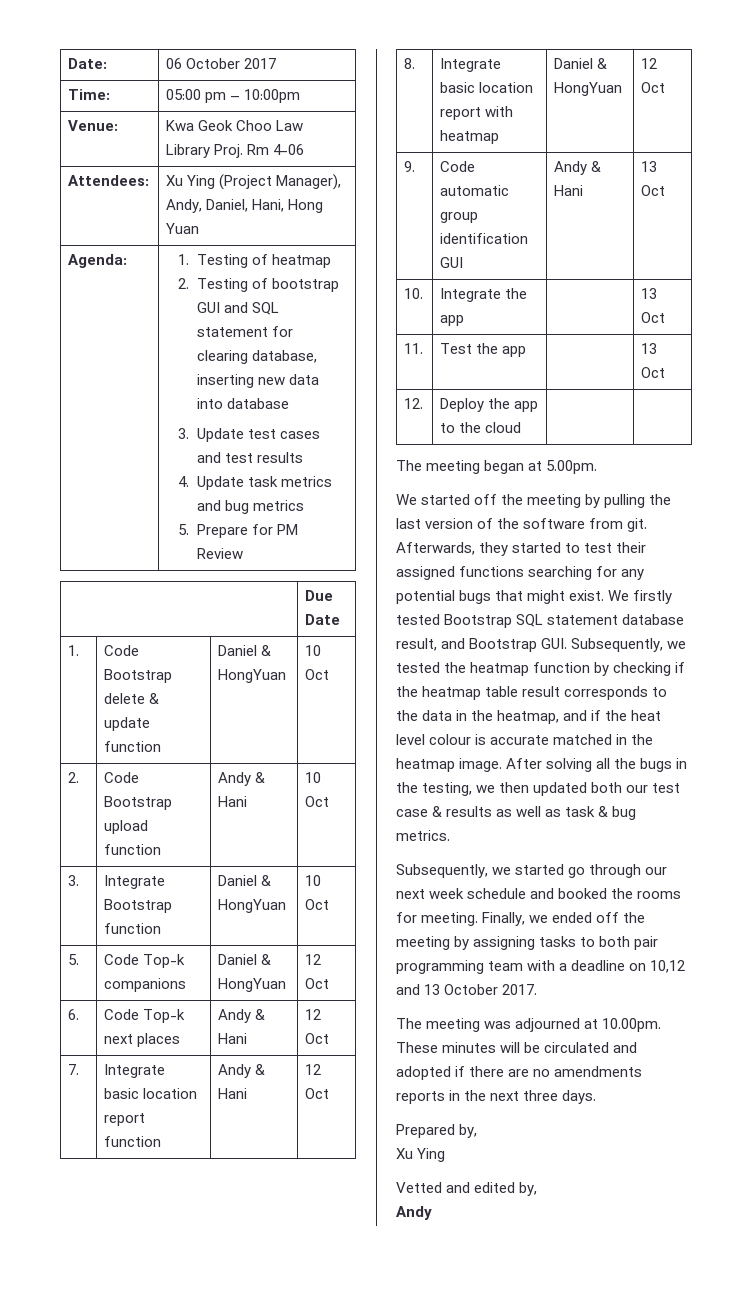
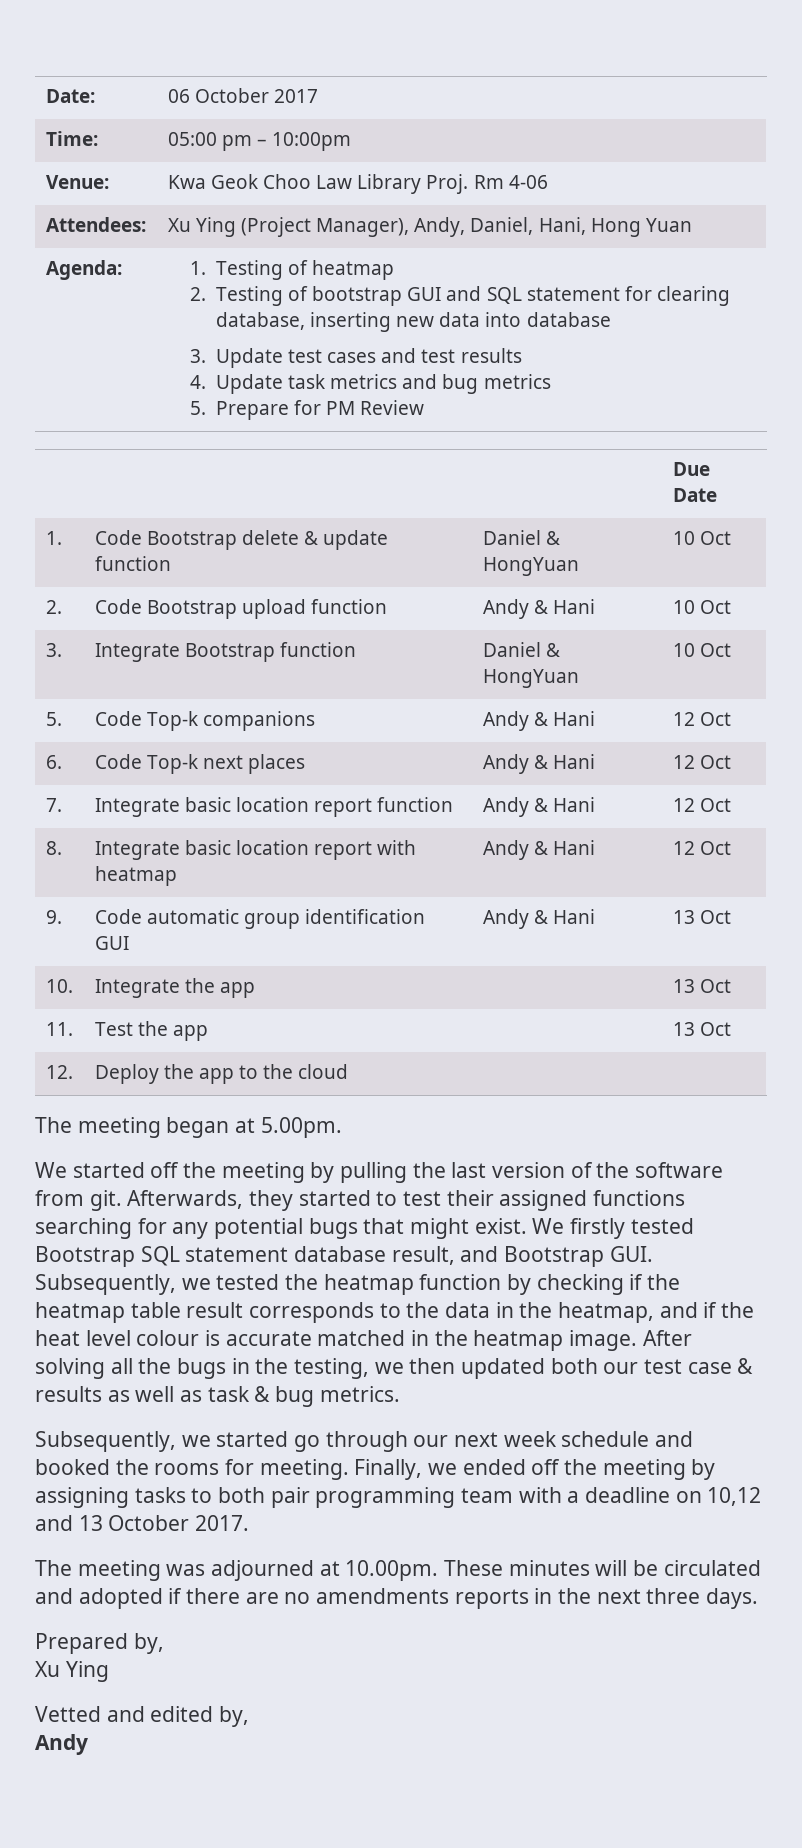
- 5. | Code Top-k companions | Daniel & HongYuan | 12 Oct
+ 5. | Code Top-k companions | Andy & Hani | 12 Oct
- 8. | Integrate basic location report with heatmap | Daniel & HongYuan | 12 Oct
+ 8. | Integrate basic location report with heatmap | Andy & Hani | 12 Oct

